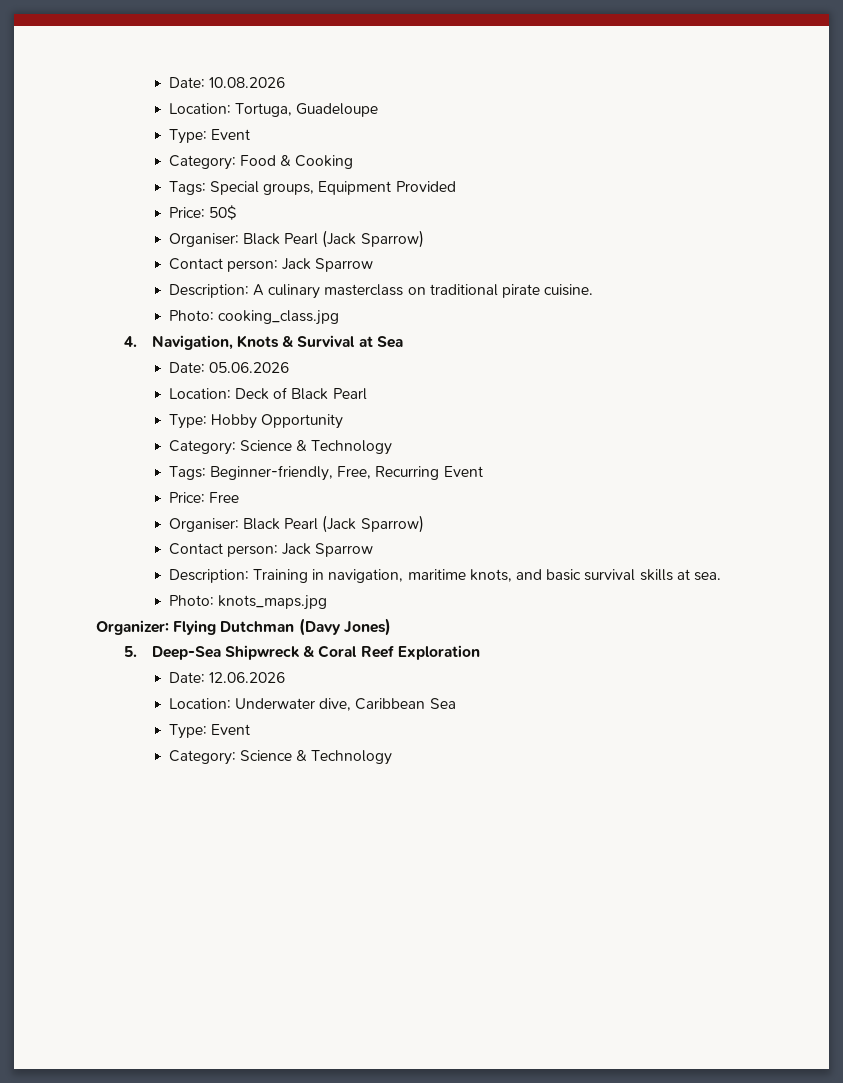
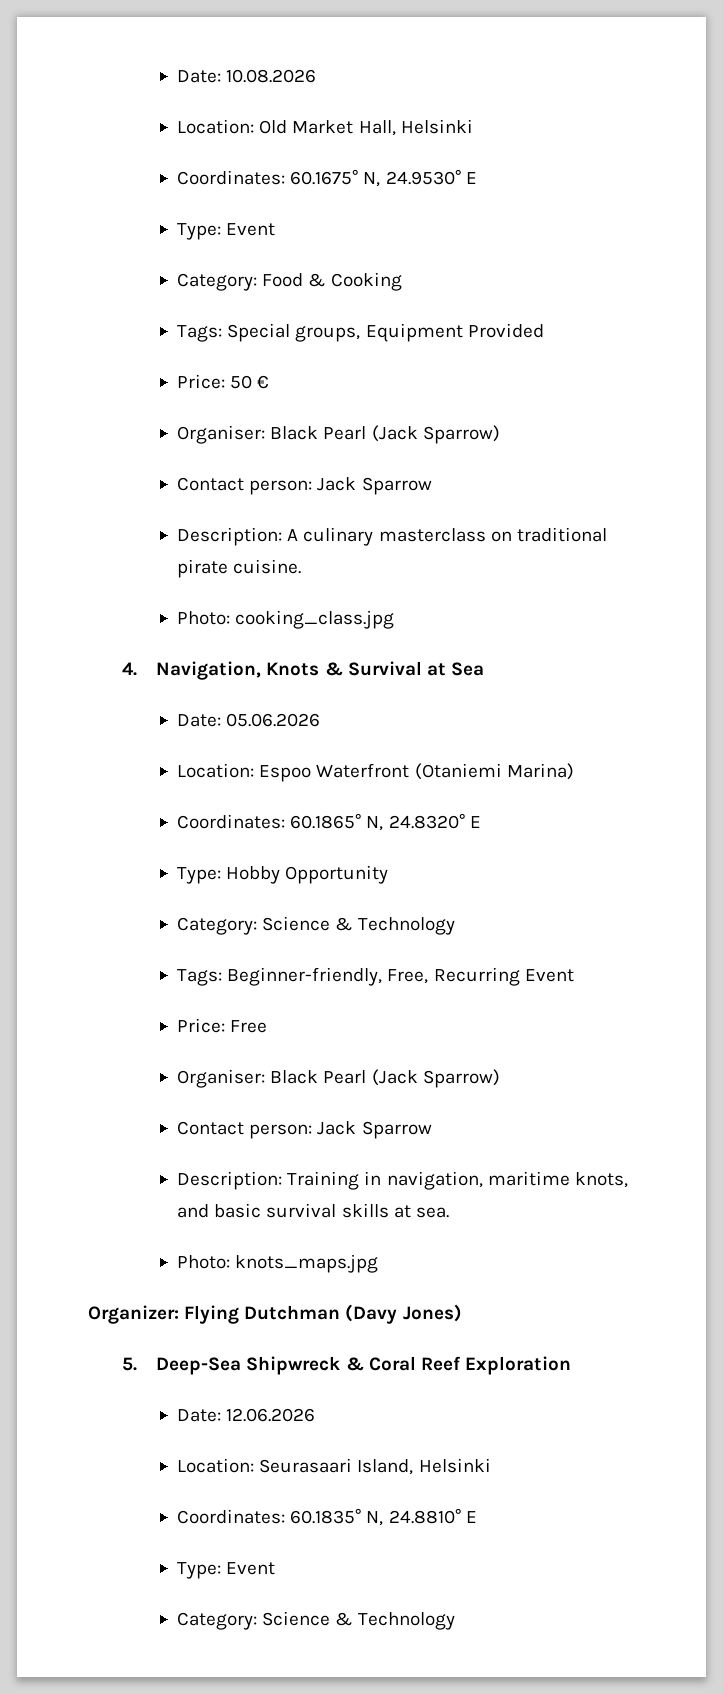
- Location: Tortuga, Guadeloupe
+ Location: Old Market Hall, Helsinki
+ Coordinates: 60.1675° N, 24.9530° E
- Price: 50$
+ Price: 50 €
- Location: Deck of Black Pearl
+ Location: Espoo Waterfront (Otaniemi Marina)
+ Coordinates: 60.1865° N, 24.8320° E
- Location: Underwater dive, Caribbean Sea
+ Location: Seurasaari Island, Helsinki
+ Coordinates: 60.1835° N, 24.8810° E

